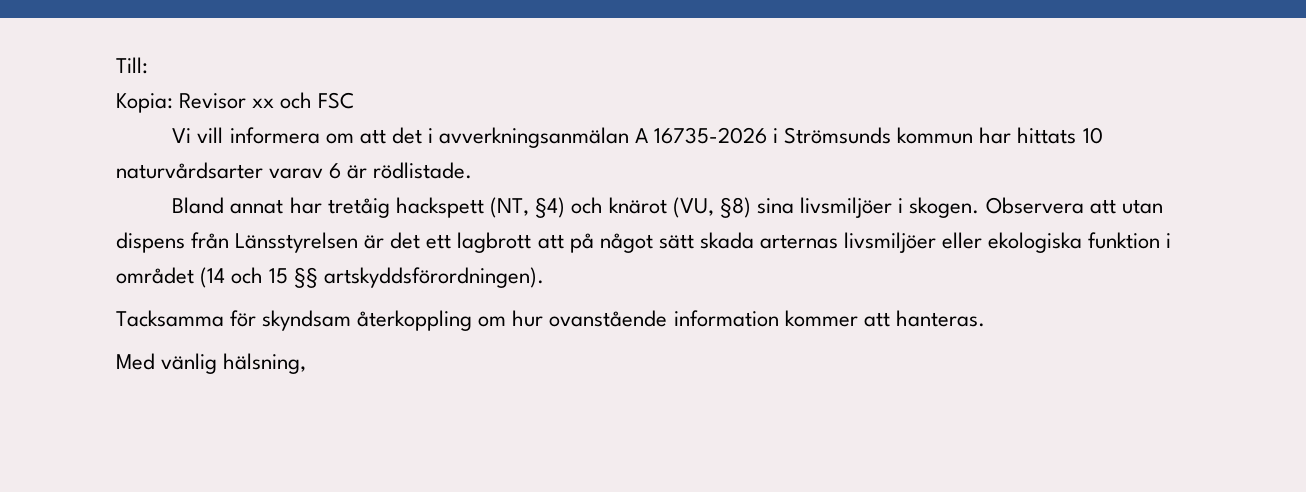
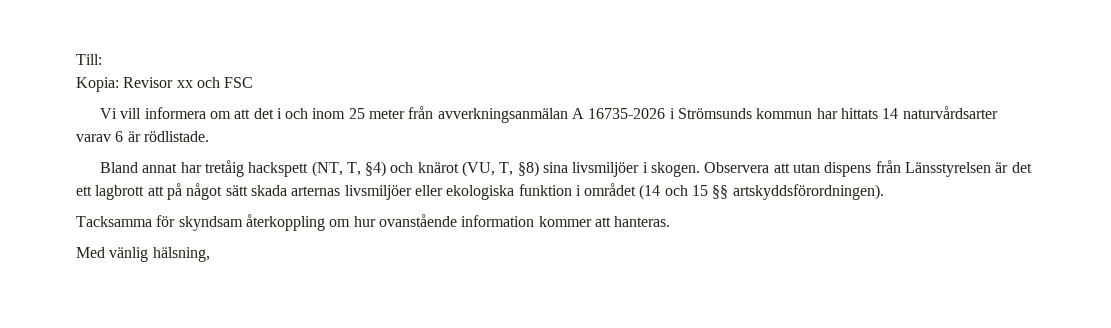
- Vi vill informera om att det i avverkningsanmälan A 16735-2026 i Strömsunds kommun har hittats 10 naturvårdsarter varav 6 är rödlistade.
+ Vi vill informera om att det i och inom 25 meter från avverkningsanmälan A 16735-2026 i Strömsunds kommun har hittats 14 naturvårdsarter varav 6 är rödlistade.
- Bland annat har tretåig hackspett (NT, §4) och knärot (VU, §8) sina livsmiljöer i skogen.
+ Bland annat har tretåig hackspett (NT, T, §4) och knärot (VU, T, §8) sina livsmiljöer i skogen.

